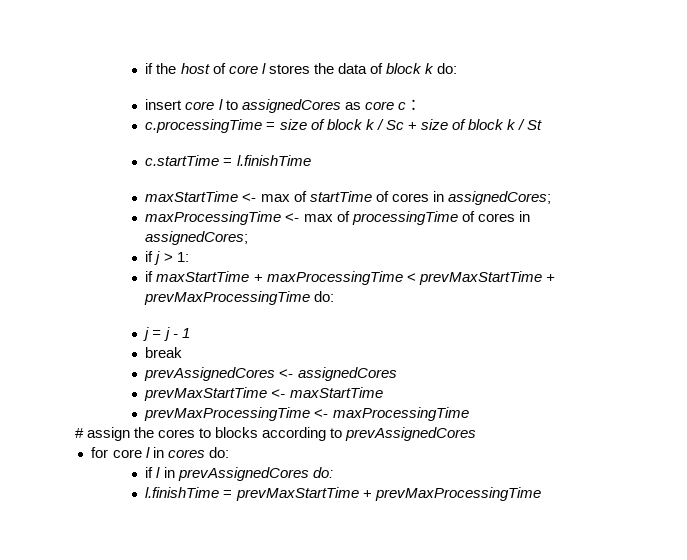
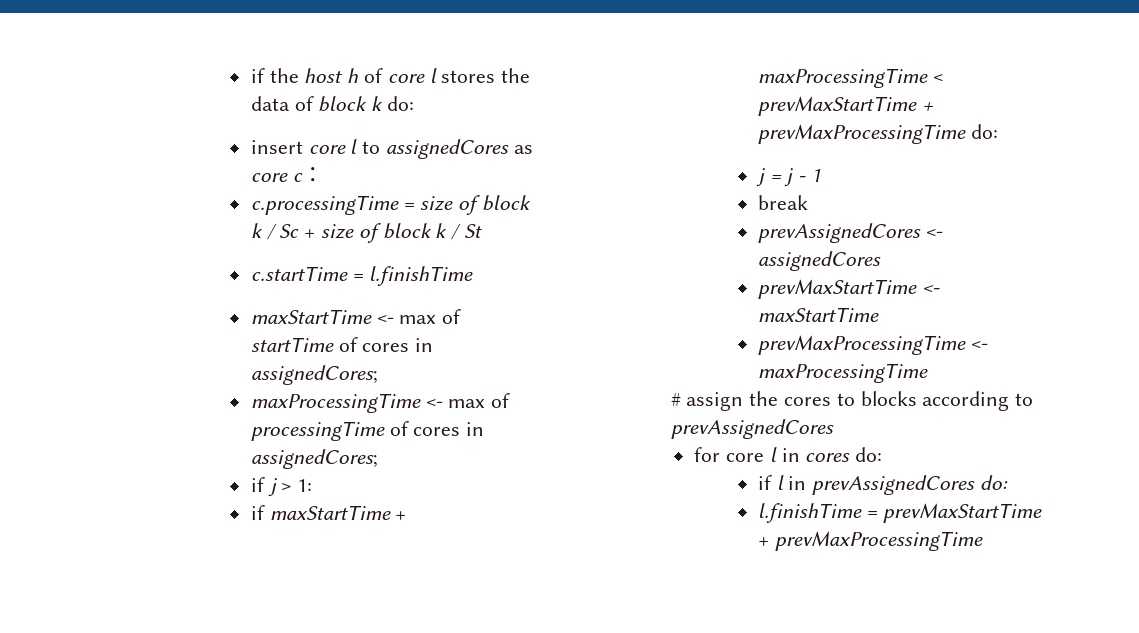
- if the host of core l stores the data of block k do:
+ if the host h of core l stores the data of block k do:

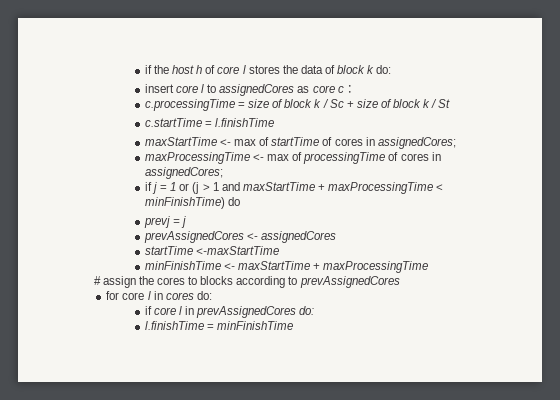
- if j > 1:
- if maxStartTime + maxProcessingTime < prevMaxStartTime + prevMaxProcessingTime do:
- j = j - 1
- break
+ if j = 1 or (j > 1 and maxStartTime + maxProcessingTime < minFinishTime) do
+ prevj = j
- prevMaxStartTime <- maxStartTime
- prevMaxProcessingTime <- maxProcessingTime
+ startTime <-maxStartTime
+ minFinishTime <- maxStartTime + maxProcessingTime
- if l in prevAssignedCores do:
+ if core l in prevAssignedCores do:
- l.finishTime = prevMaxStartTime + prevMaxProcessingTime
+ l.finishTime = minFinishTime

